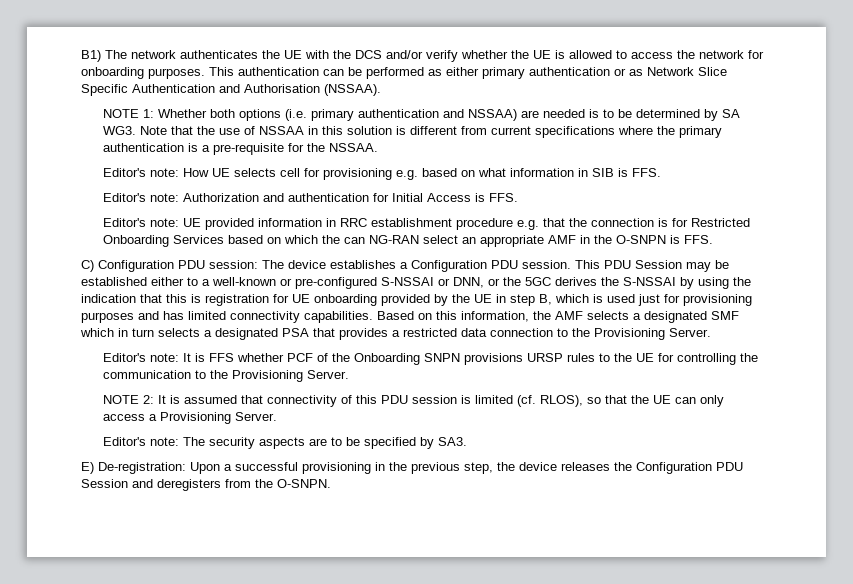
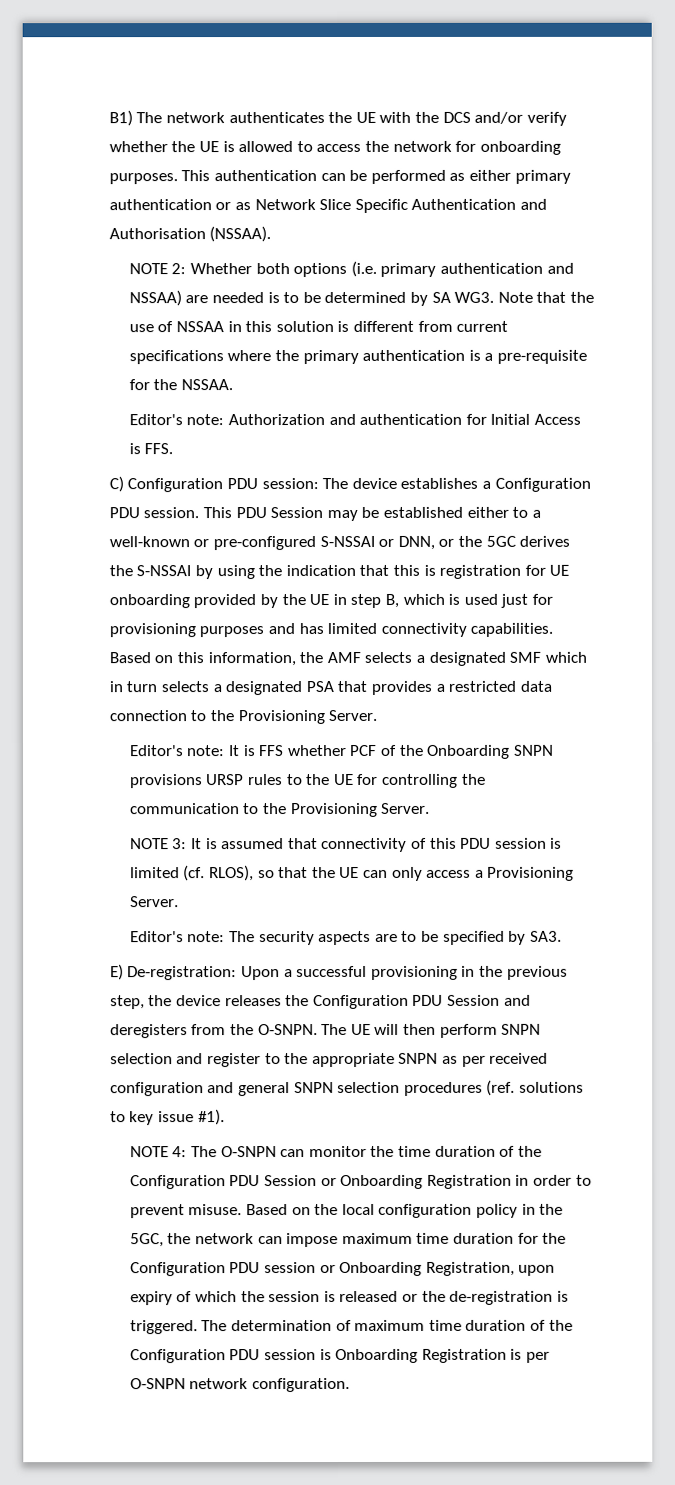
- NOTE 1: Whether both options (i.e. primary authentication and NSSAA) are needed is to be determined by SA WG3. Note that the use of NSSAA in this solution is different from current specifications where the primary authentication is a pre-requisite for the NSSAA.
+ NOTE 2: Whether both options (i.e. primary authentication and NSSAA) are needed is to be determined by SA WG3. Note that the use of NSSAA in this solution is different from current specifications where the primary authentication is a pre-requisite for the NSSAA.
- Editor's note: How UE selects cell for provisioning e.g. based on what information in SIB is FFS.
- Editor's note: UE provided information in RRC establishment procedure e.g. that the connection is for Restricted Onboarding Services based on which the can NG-RAN select an appropriate AMF in the O-SNPN is FFS.
- NOTE 2: It is assumed that connectivity of this PDU session is limited (cf. RLOS), so that the UE can only access a Provisioning Server.
+ NOTE 3: It is assumed that connectivity of this PDU session is limited (cf. RLOS), so that the UE can only access a Provisioning Server.
+ The UE will then perform SNPN selection and register to the appropriate SNPN as per received configuration and general SNPN selection procedures (ref. solutions to key issue #1).
+ NOTE 4: The O-SNPN can monitor the time duration of the Configuration PDU Session or Onboarding Registration in order to prevent misuse. Based on the local configuration policy in the 5GC, the network can impose maximum time duration for the Configuration PDU session or Onboarding Registration, upon expiry of which the session is released or the de-registration is triggered. The determination of maximum time duration of the Configuration PDU session is Onboarding Registration is per O-SNPN network configuration.

